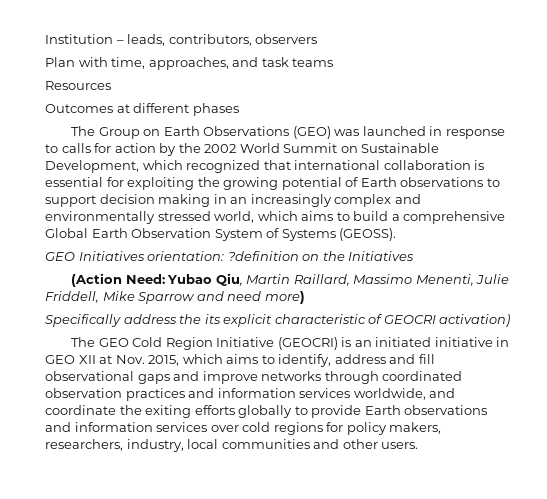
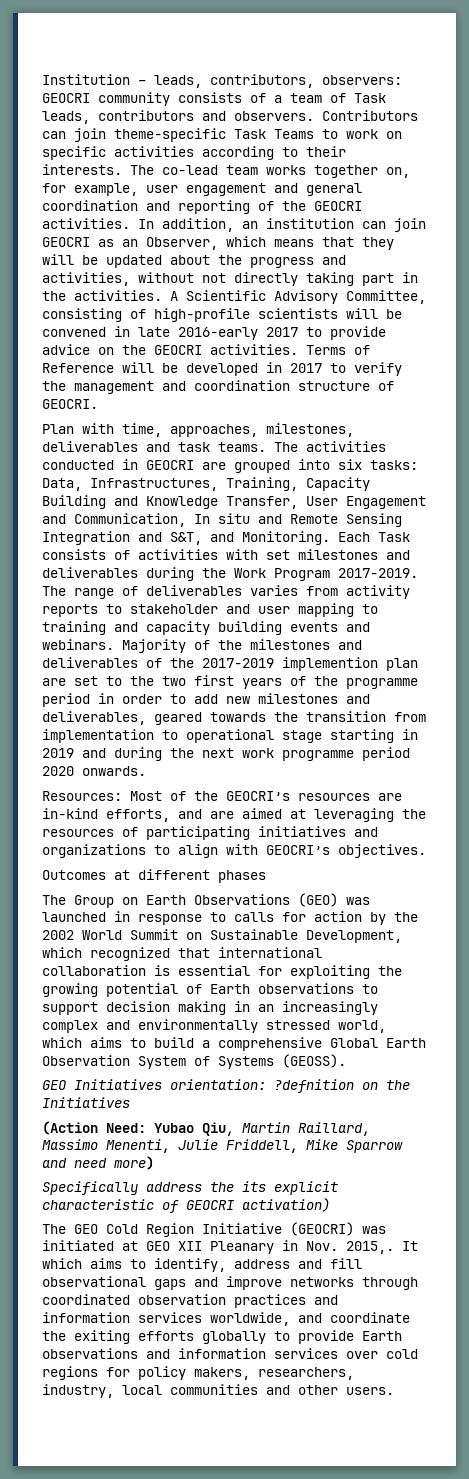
- Institution – leads, contributors, observers
- Plan with time, approaches, and task teams
- Resources
+ Institution – leads, contributors, observers: GEOCRI community consists of a team of Task leads, contributors and observers. Contributors can join theme-specific Task Teams to work on specific activities according to their interests. The co-lead team works together on, for example, user engagement and general coordination and reporting of the GEOCRI activities. In addition, an institution can join GEOCRI as an Observer, which means that they will be updated about the progress and activities, without not directly taking part in the activities. A Scientific Advisory Committee, consisting of high-profile scientists will be convened in late 2016-early 2017 to provide advice on the GEOCRI activities. Terms of Reference will be developed in 2017 to verify the management and coordination structure of GEOCRI.
+ Plan with time, approaches, milestones, deliverables and task teams. The activities conducted in GEOCRI are grouped into six tasks: Data, Infrastructures, Training, Capacity Building and Knowledge Transfer, User Engagement and Communication, In situ and Remote Sensing Integration and S&T, and Monitoring. Each Task consists of activities with set milestones and deliverables during the Work Program 2017-2019. The range of deliverables varies from activity reports to stakeholder and user mapping to training and capacity building events and webinars. Majority of the milestones and deliverables of the 2017-2019 implemention plan are set to the two first years of the programme period in order to add new milestones and deliverables, geared towards the transition from implementation to operational stage starting in 2019 and during the next work programme period 2020 onwards.
+ Resources: Most of the GEOCRI’s resources are in-kind efforts, and are aimed at leveraging the resources of participating initiatives and organizations to align with GEOCRI’s objectives.
- GEO Initiatives orientation: ?definition on the Initiatives
+ GEO Initiatives orientation: ?defnition on the Initiatives
- The GEO Cold Region Initiative (GEOCRI) is an initiated initiative in GEO XII at Nov. 2015, which aims to identify, address and fill observational gaps and improve networks through coordinated observation practices and information services worldwide, and coordinate the exiting efforts globally to provide Earth observations and information services over cold regions for policy makers, researchers, industry, local communities and other users.
+ The GEO Cold Region Initiative (GEOCRI) was initiated at GEO XII Pleanary in Nov. 2015,. It which aims to identify, address and fill observational gaps and improve networks through coordinated observation practices and information services worldwide, and coordinate the exiting efforts globally to provide Earth observations and information services over cold regions for policy makers, researchers, industry, local communities and other users.

